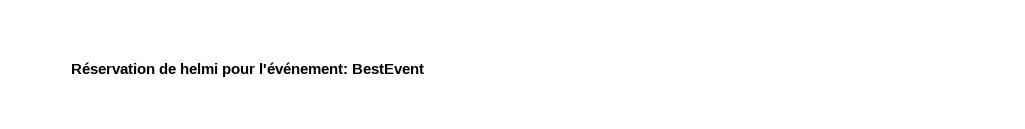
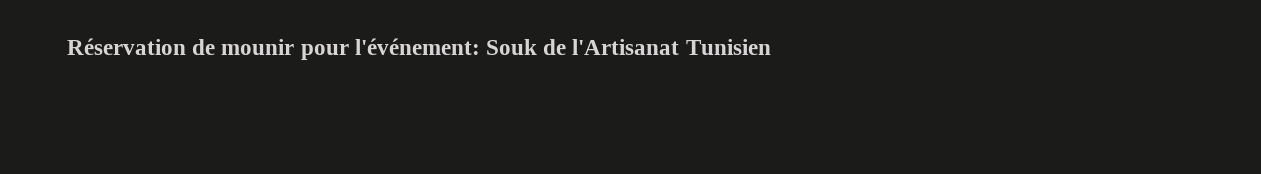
- Réservation de helmi pour l'événement: BestEvent
+ Réservation de mounir pour l'événement: Souk de l'Artisanat Tunisien

